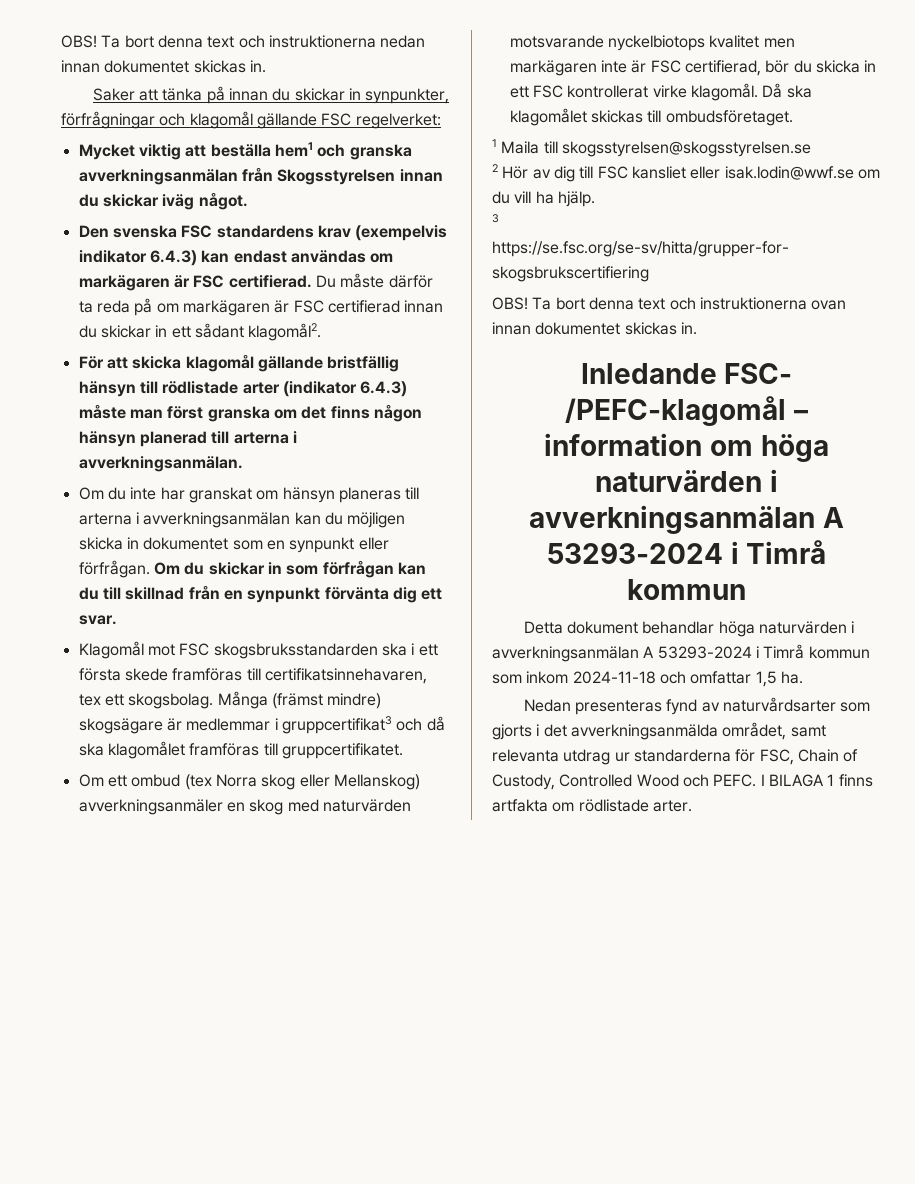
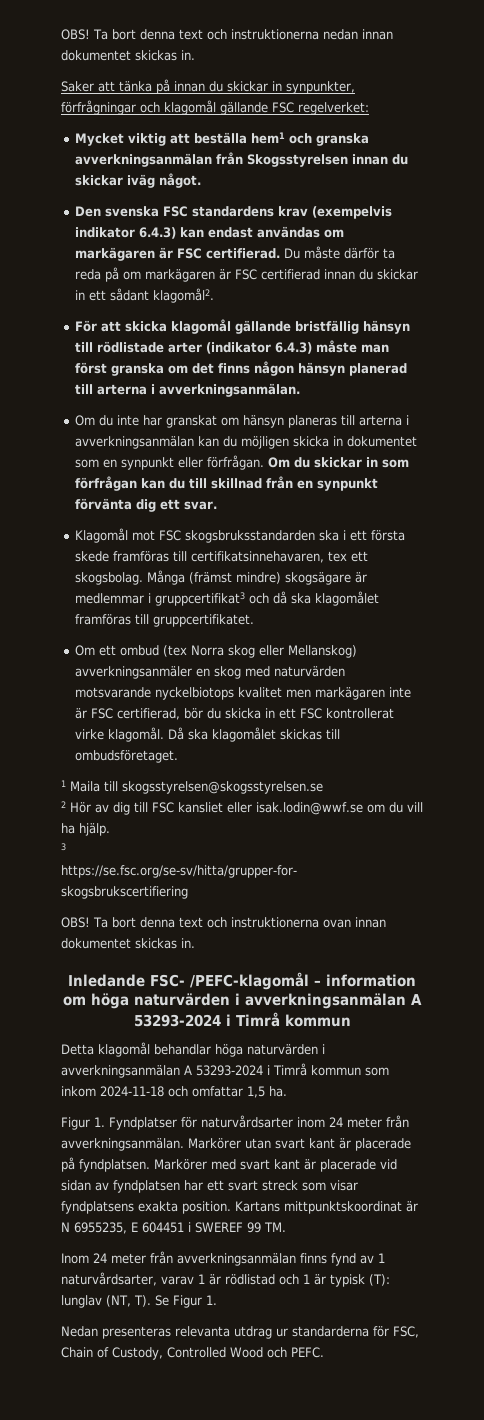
- Detta dokument behandlar höga naturvärden i avverkningsanmälan A 53293-2024 i Timrå kommun som inkom 2024-11-18 och omfattar 1,5 ha.
+ Detta klagomål behandlar höga naturvärden i avverkningsanmälan A 53293-2024 i Timrå kommun som inkom 2024-11-18 och omfattar 1,5 ha.
- Nedan presenteras fynd av naturvårdsarter som gjorts i det avverkningsanmälda området, samt relevanta utdrag ur standarderna för FSC, Chain of Custody, Controlled Wood och PEFC. I BILAGA 1 finns artfakta om rödlistade arter.
+ Figur 1. Fyndplatser för naturvårdsarter inom 24 meter från avverkningsanmälan. Markörer utan svart kant är placerade på fyndplatsen. Markörer med svart kant är placerade vid sidan av fyndplatsen har ett svart streck som visar fyndplatsens exakta position. Kartans mittpunktskoordinat är N 6955235, E 604451 i SWEREF 99 TM.
+ Inom 24 meter från avverkningsanmälan finns fynd av 1 naturvårdsarter, varav 1 är rödlistad och 1 är typisk (T): lunglav (NT, T). Se Figur 1.
+ Nedan presenteras relevanta utdrag ur standarderna för FSC, Chain of Custody, Controlled Wood och PEFC.

